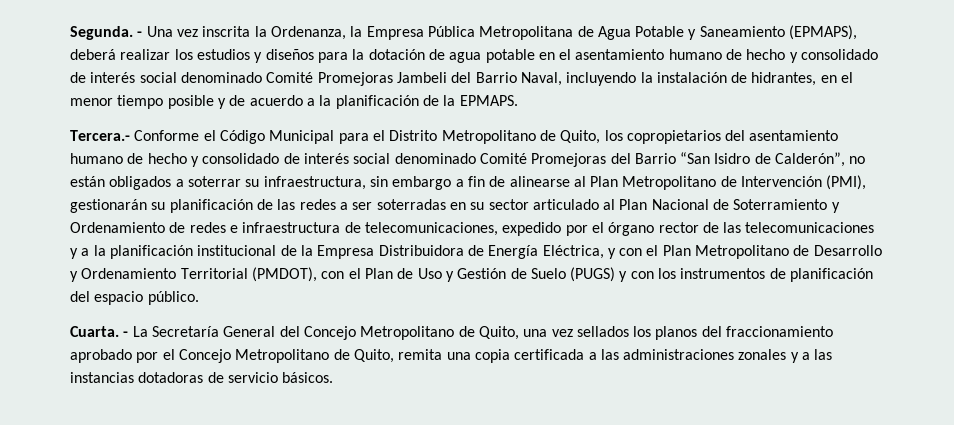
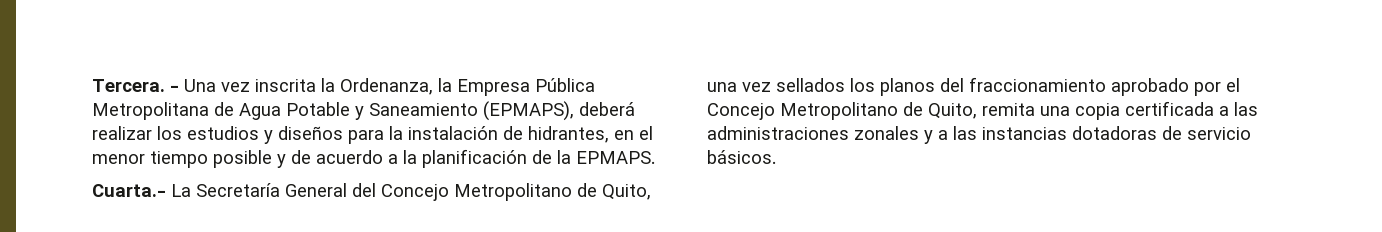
- Segunda.
+ Tercera.
- - Una vez inscrita la Ordenanza, la Empresa Pública Metropolitana de Agua Potable y Saneamiento (EPMAPS), deberá realizar los estudios y diseños para la dotación de agua potable en el asentamiento humano de hecho y consolidado de interés social denominado Comité Promejoras Jambeli del Barrio Naval, incluyendo la instalación de hidrantes, en el menor tiempo posible y de acuerdo a la planificación de la EPMAPS.
+ - Una vez inscrita la Ordenanza, la Empresa Pública Metropolitana de Agua Potable y Saneamiento (EPMAPS), deberá realizar los estudios y diseños para la instalación de hidrantes, en el menor tiempo posible y de acuerdo a la planificación de la EPMAPS.
- Tercera.- Conforme el Código Municipal para el Distrito Metropolitano de Quito, los copropietarios del asentamiento humano de hecho y consolidado de interés social denominado Comité Promejoras del Barrio “San Isidro de Calderón”, no están obligados a soterrar su infraestructura, sin embargo a fin de alinearse al Plan Metropolitano de Intervención (PMI), gestionarán su planificación de las redes a ser soterradas en su sector articulado al Plan Nacional de Soterramiento y Ordenamiento de redes e infraestructura de telecomunicaciones, expedido por el órgano rector de las telecomunicaciones y a la planificación institucional de la Empresa Distribuidora de Energía Eléctrica, y con el Plan Metropolitano de Desarrollo y Ordenamiento Territorial (PMDOT), con el Plan de Uso y Gestión de Suelo (PUGS) y con los instrumentos de planificación del espacio público.
- Cuarta. - La Secretaría General del Concejo Metropolitano de Quito, una vez sellados los planos del fraccionamiento aprobado por el Concejo Metropolitano de Quito, remita una copia certificada a las administraciones zonales y a las instancias dotadoras de servicio básicos.
+ Cuarta.- La Secretaría General del Concejo Metropolitano de Quito, una vez sellados los planos del fraccionamiento aprobado por el Concejo Metropolitano de Quito, remita una copia certificada a las administraciones zonales y a las instancias dotadoras de servicio básicos.

